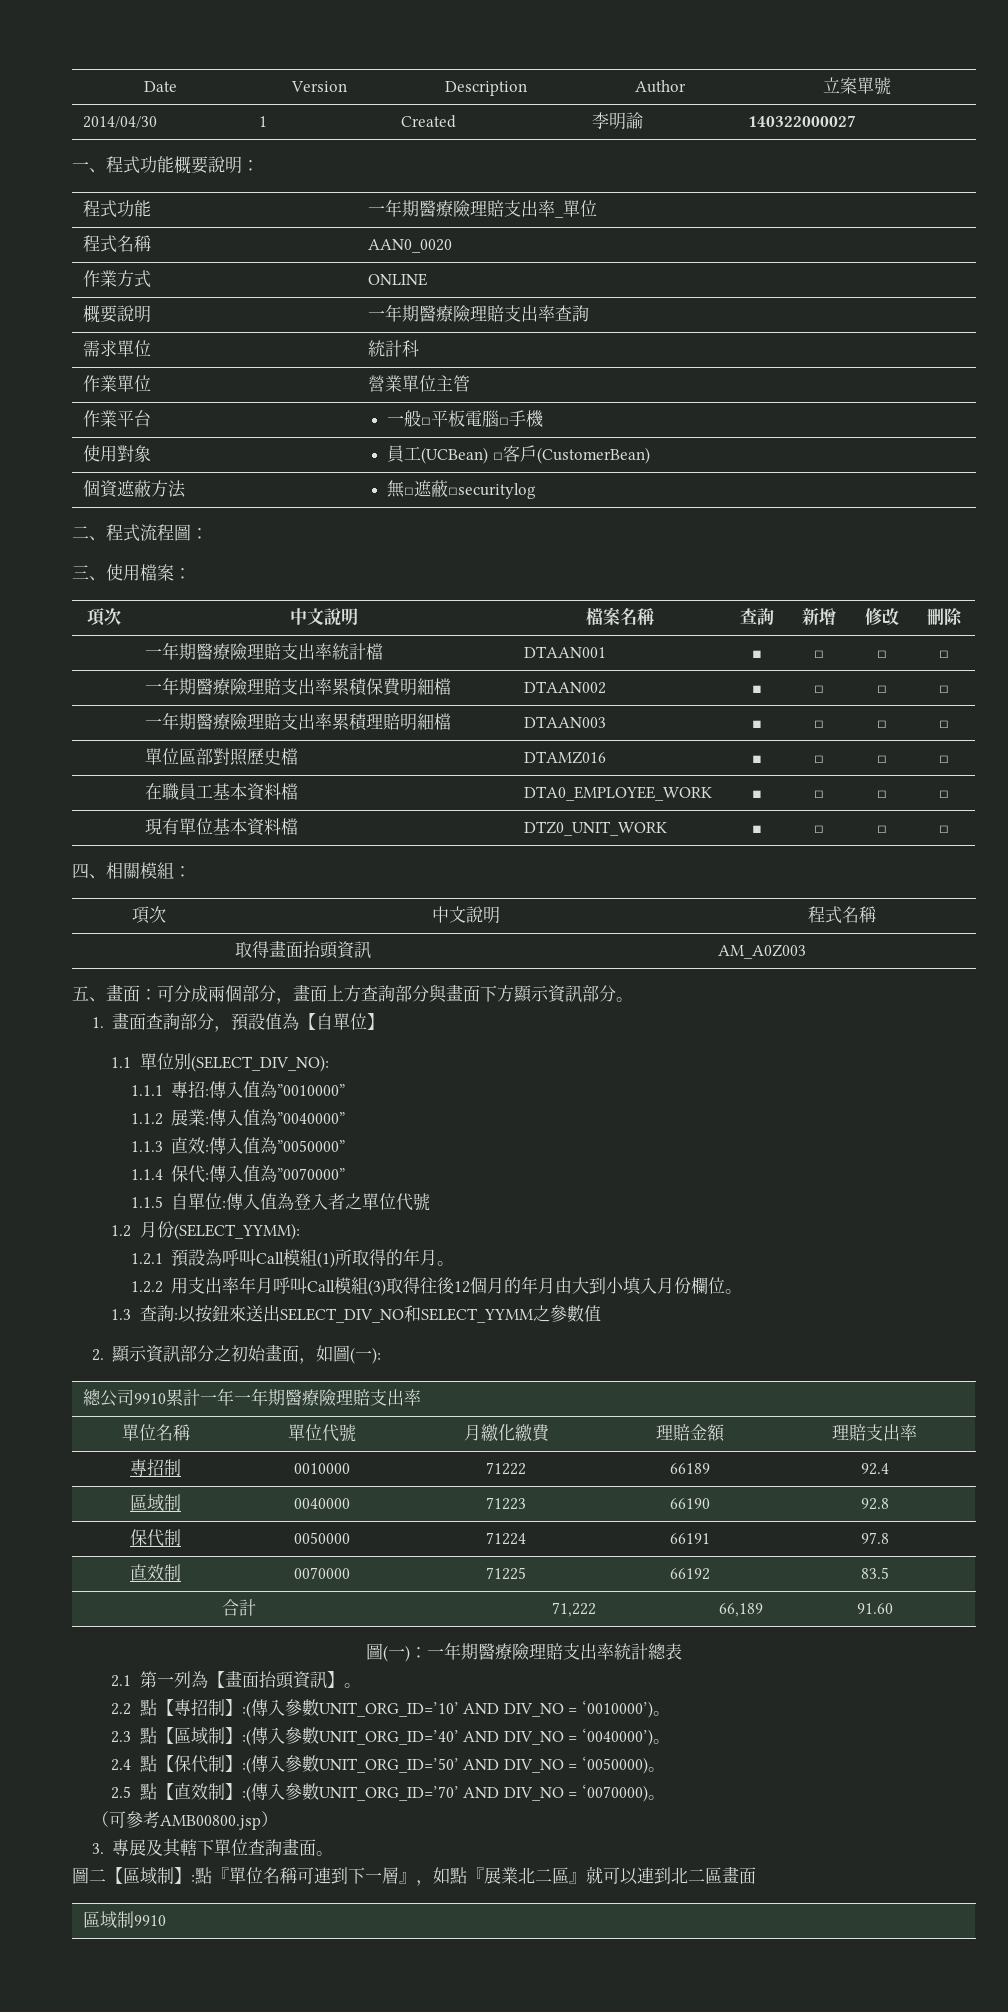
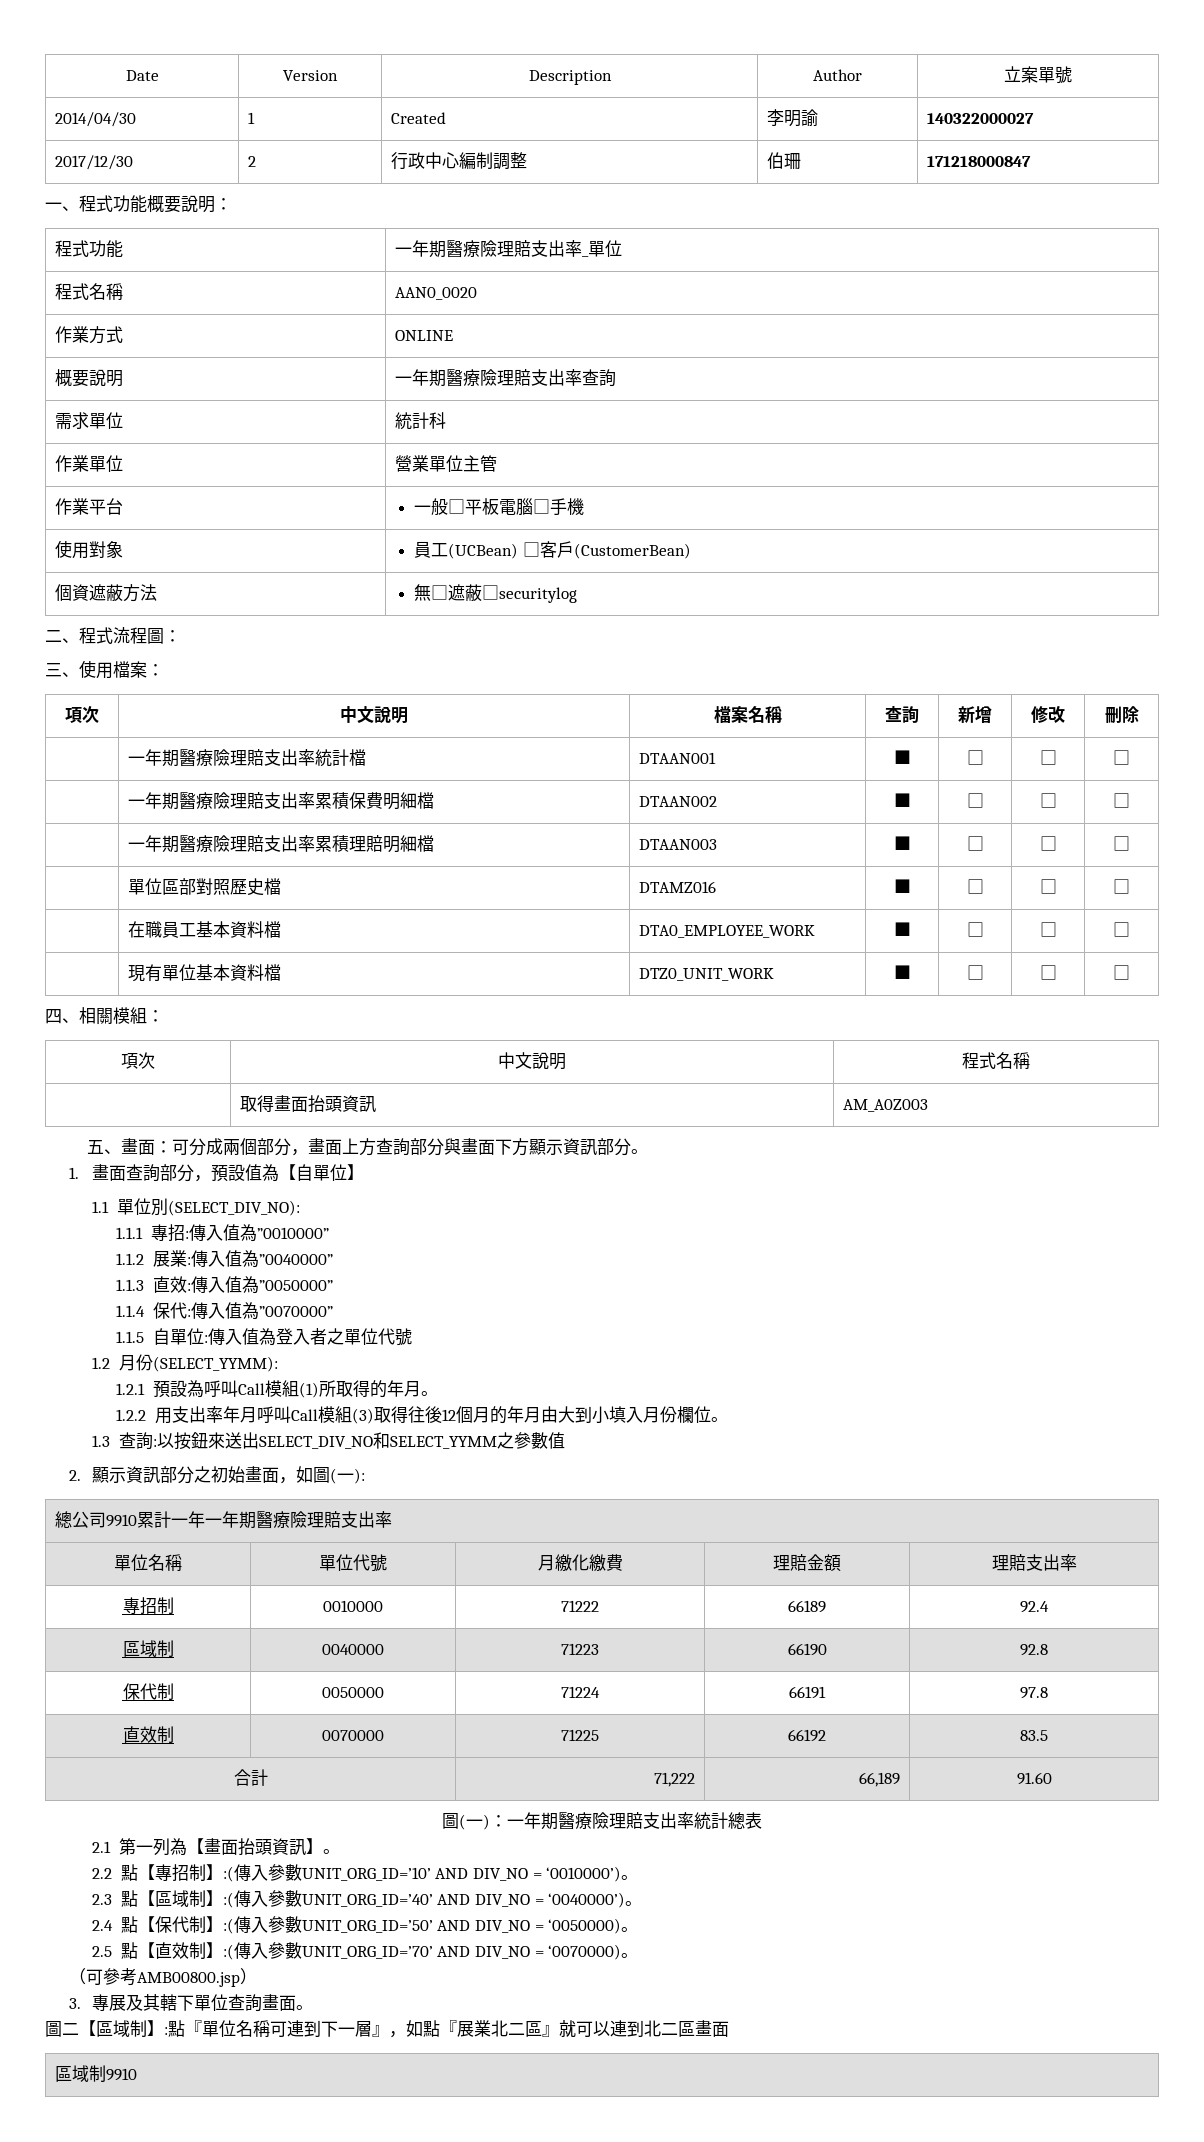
+ 2017/12/30 | 2 | 行政中心編制調整 | 伯珊 | 171218000847

